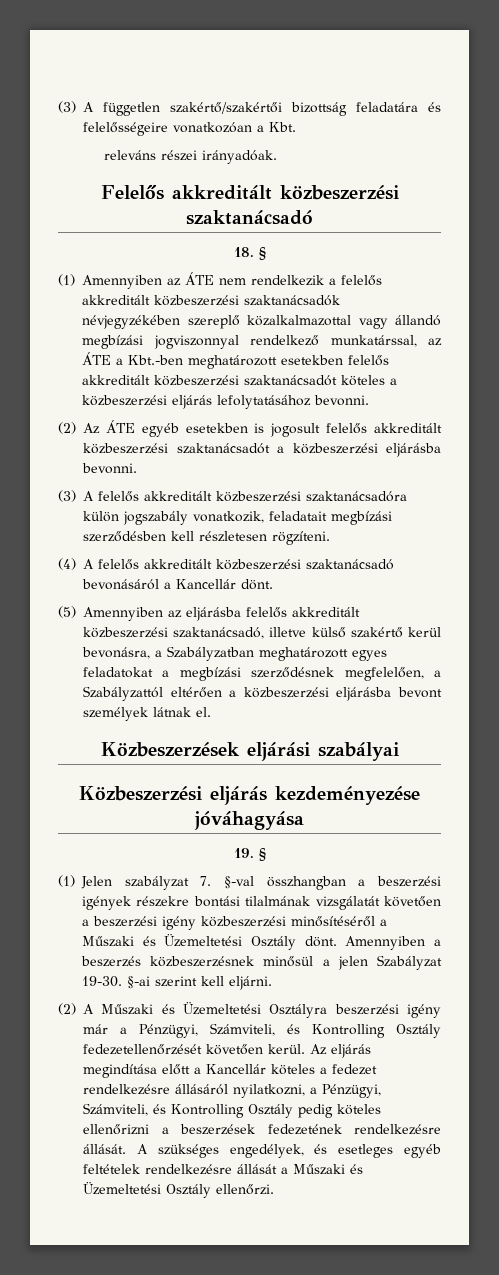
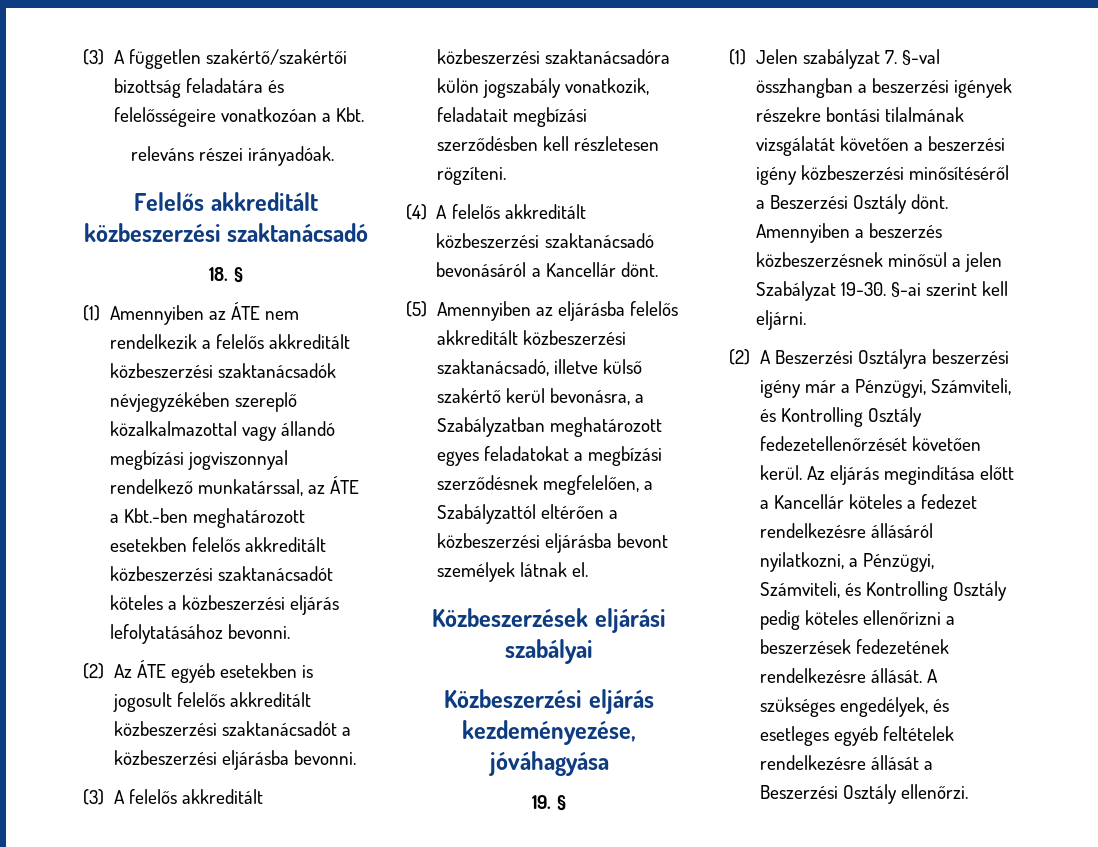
- Közbeszerzési eljárás kezdeményezése jóváhagyása
+ Közbeszerzési eljárás kezdeményezése, jóváhagyása
- (1) Jelen szabályzat 7. §-val összhangban a beszerzési igények részekre bontási tilalmának vizsgálatát követően a beszerzési igény közbeszerzési minősítéséről a Műszaki és Üzemeltetési Osztály dönt.
+ (1) Jelen szabályzat 7. §-val összhangban a beszerzési igények részekre bontási tilalmának vizsgálatát követően a beszerzési igény közbeszerzési minősítéséről a Beszerzési Osztály dönt.
- (2) A Műszaki és Üzemeltetési Osztályra beszerzési igény már a Pénzügyi, Számviteli, és Kontrolling Osztály fedezetellenőrzését követően kerül.
+ (2) A Beszerzési Osztályra beszerzési igény már a Pénzügyi, Számviteli, és Kontrolling Osztály fedezetellenőrzését követően kerül.
- A szükséges engedélyek, és esetleges egyéb feltételek rendelkezésre állását a Műszaki és Üzemeltetési Osztály ellenőrzi.
+ A szükséges engedélyek, és esetleges egyéb feltételek rendelkezésre állását a Beszerzési Osztály ellenőrzi.

